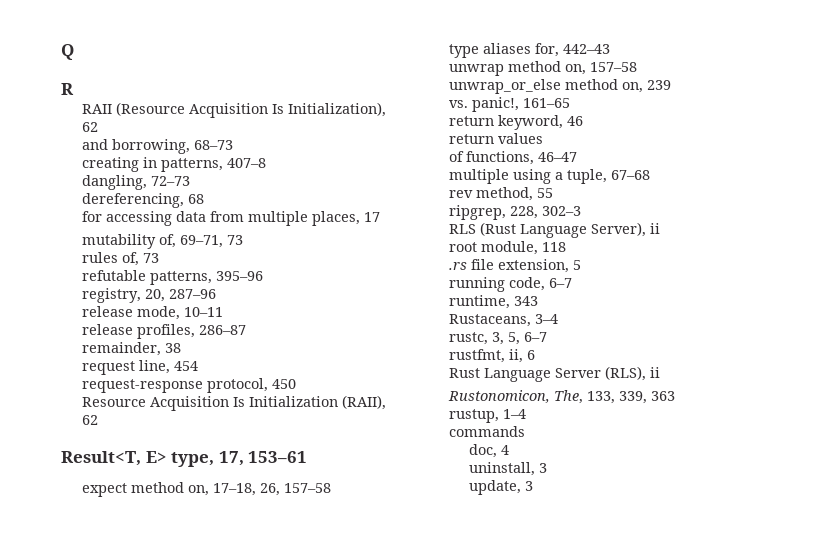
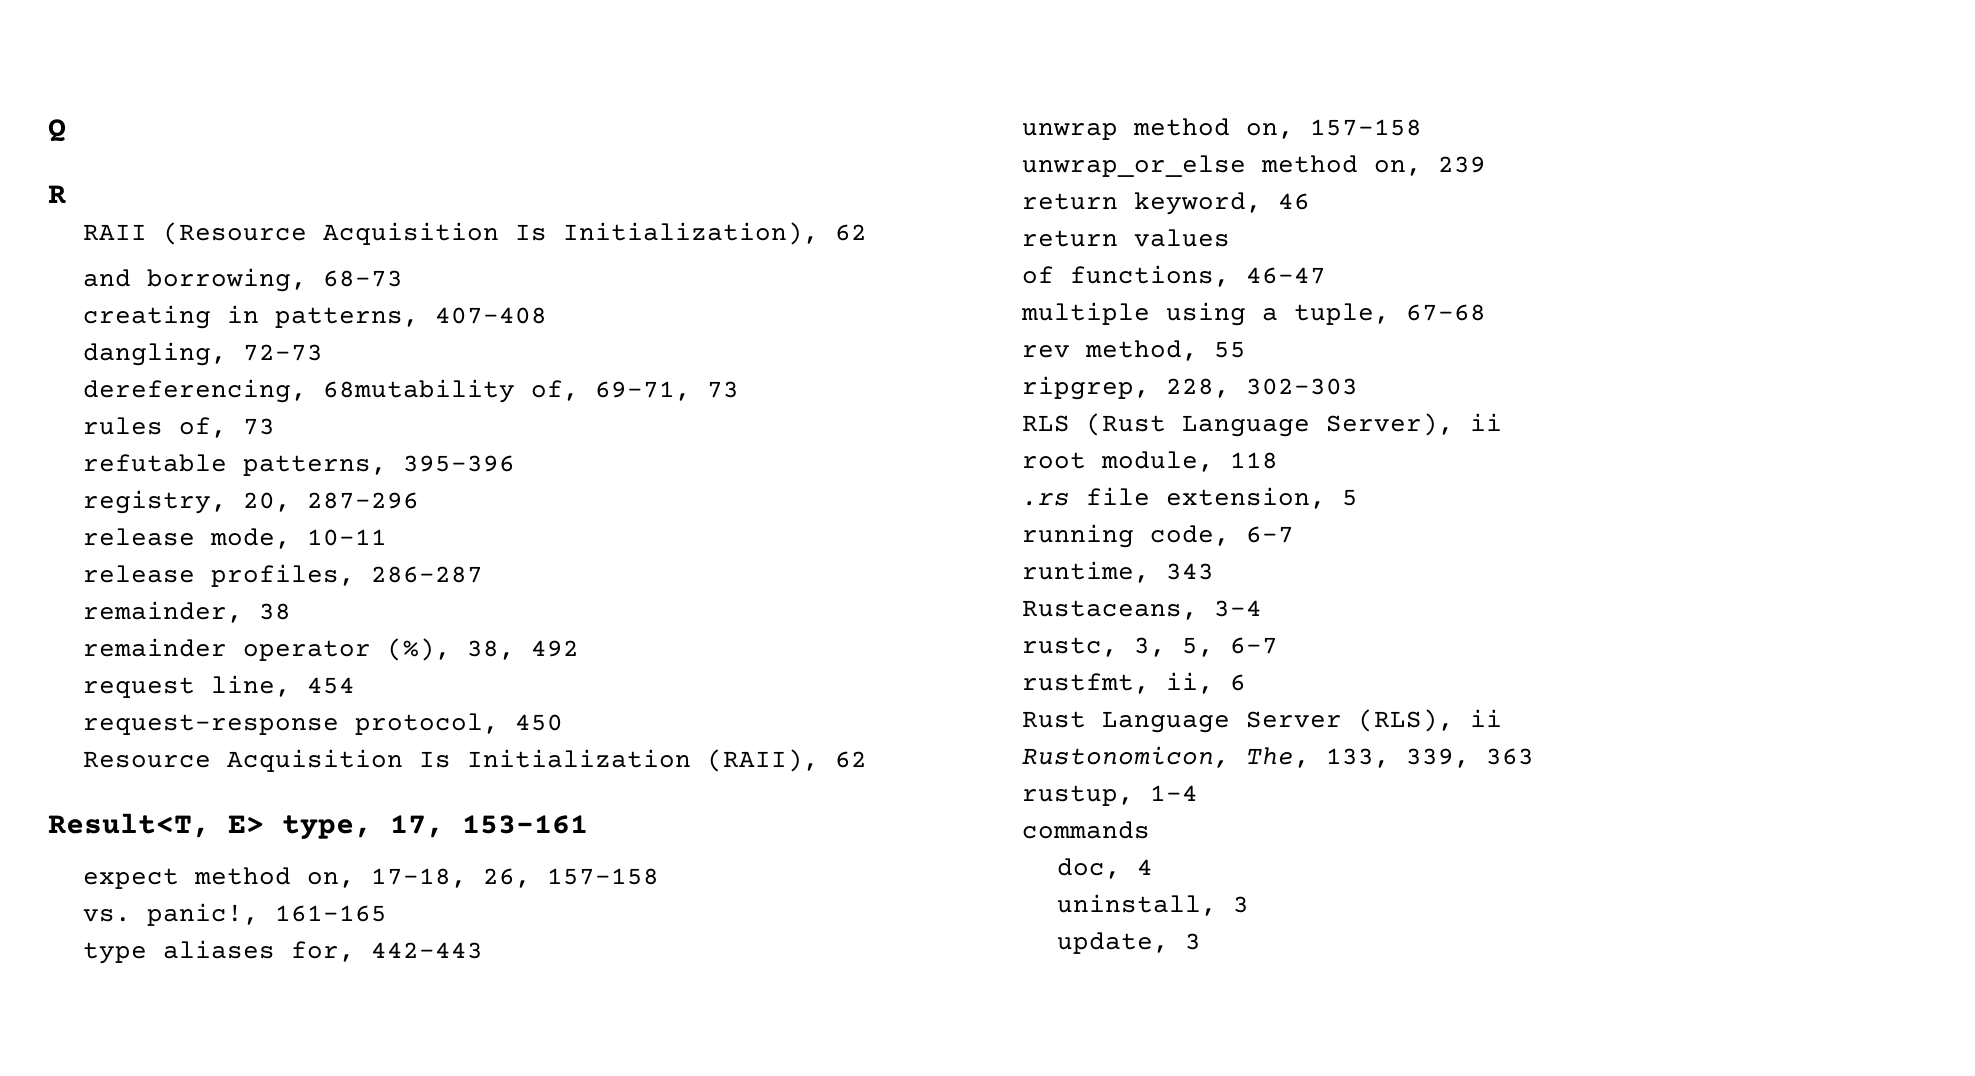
- creating in patterns, 407–8
+ creating in patterns, 407–408
- dereferencing, 68
- for accessing data from multiple places, 17
- mutability of, 69–71, 73
+ dereferencing, 68mutability of, 69–71, 73
- refutable patterns, 395–96
+ refutable patterns, 395–396
- registry, 20, 287–96
+ registry, 20, 287–296
- release profiles, 286–87
+ release profiles, 286–287
+ remainder operator (%), 38, 492
- Result<T, E> type, 17, 153–61
+ Result<T, E> type, 17, 153–161
- expect method on, 17–18, 26, 157–58
+ expect method on, 17–18, 26, 157–158
+ vs. panic!, 161–165
- type aliases for, 442–43
+ type aliases for, 442–443
- unwrap method on, 157–58
+ unwrap method on, 157–158
- vs. panic!, 161–65
- ripgrep, 228, 302–3
+ ripgrep, 228, 302–303

